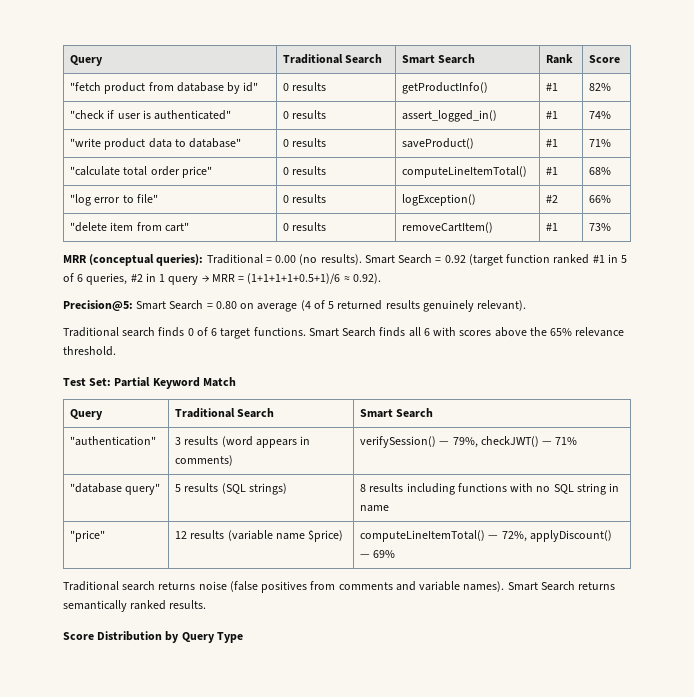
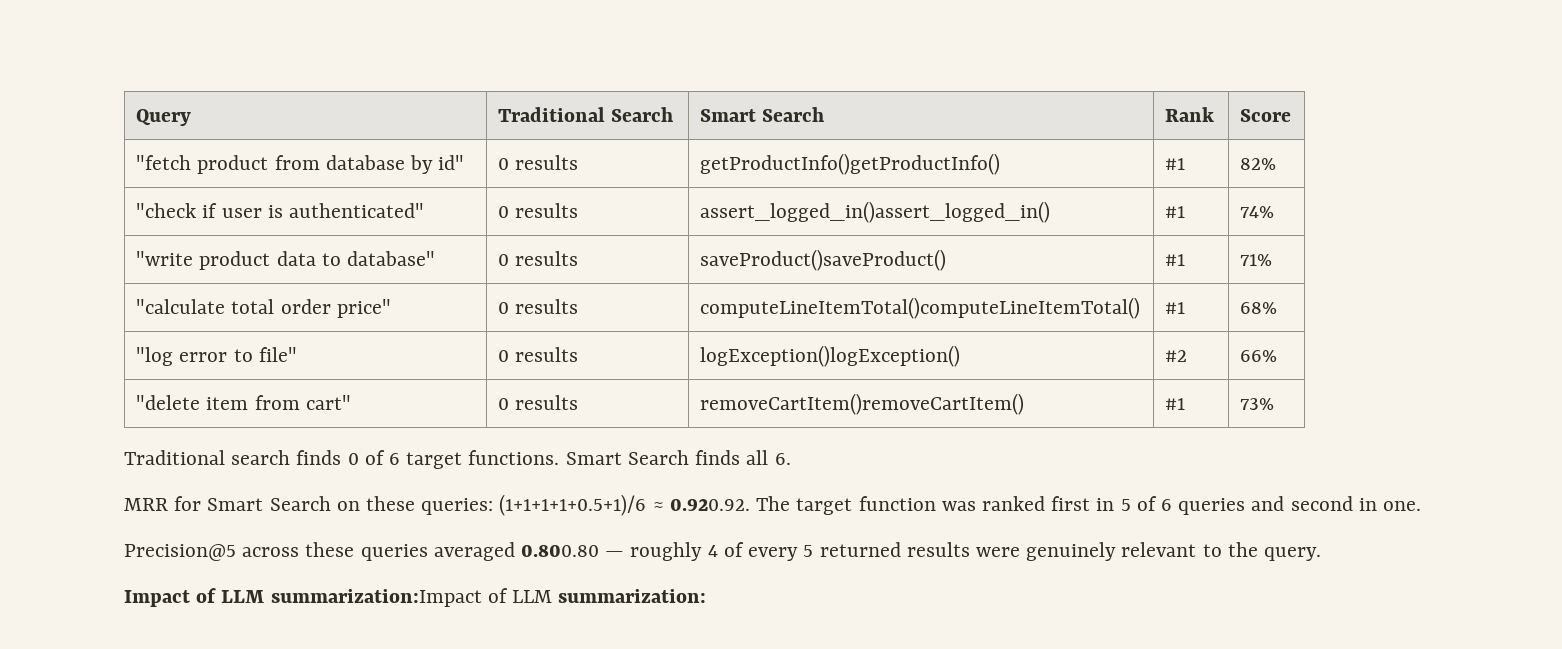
- "fetch product from database by id" | 0 results | getProductInfo() | #1 | 82%
+ "fetch product from database by id" | 0 results | getProductInfo()getProductInfo() | #1 | 82%
- "check if user is authenticated" | 0 results | assert_logged_in() | #1 | 74%
+ "check if user is authenticated" | 0 results | assert_logged_in()assert_logged_in() | #1 | 74%
- "write product data to database" | 0 results | saveProduct() | #1 | 71%
+ "write product data to database" | 0 results | saveProduct()saveProduct() | #1 | 71%
- "calculate total order price" | 0 results | computeLineItemTotal() | #1 | 68%
+ "calculate total order price" | 0 results | computeLineItemTotal()computeLineItemTotal() | #1 | 68%
- "log error to file" | 0 results | logException() | #2 | 66%
+ "log error to file" | 0 results | logException()logException() | #2 | 66%
- "delete item from cart" | 0 results | removeCartItem() | #1 | 73%
+ "delete item from cart" | 0 results | removeCartItem()removeCartItem() | #1 | 73%
- MRR (conceptual queries): Traditional = 0.00 (no results). Smart Search = 0.92 (target function ranked #1 in 5 of 6 queries, #2 in 1 query → MRR = (1+1+1+1+0.5+1)/6 ≈ 0.92).
- Precision@5: Smart Search = 0.80 on average (4 of 5 returned results genuinely relevant).
- Smart Search finds all 6 with scores above the 65% relevance threshold.
- Test Set: Partial Keyword Match
- Query | Traditional Search | Smart Search
- "authentication" | 3 results (word appears in comments) | verifySession() — 79%, checkJWT() — 71%
- "database query" | 5 results (SQL strings) | 8 results including functions with no SQL string in name
- "price" | 12 results (variable name $price) | computeLineItemTotal() — 72%, applyDiscount() — 69%
- Traditional search returns noise (false positives from comments and variable names). Smart Search returns semantically ranked results.
- Score Distribution by Query Type
+ Smart Search finds all 6.
+ MRR for Smart Search on these queries: (1+1+1+1+0.5+1)/6 ≈ 0.920.92. The target function was ranked first in 5 of 6 queries and second in one.
+ Precision@5 across these queries averaged 0.800.80 — roughly 4 of every 5 returned results were genuinely relevant to the query.
+ Impact of LLM summarization:Impact of LLM summarization:

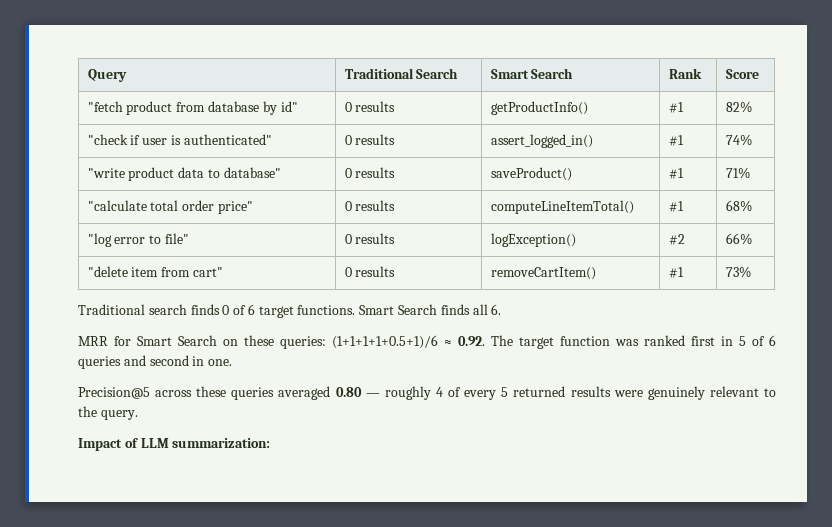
- "fetch product from database by id" | 0 results | getProductInfo()getProductInfo() | #1 | 82%
+ "fetch product from database by id" | 0 results | getProductInfo() | #1 | 82%
- "check if user is authenticated" | 0 results | assert_logged_in()assert_logged_in() | #1 | 74%
+ "check if user is authenticated" | 0 results | assert_logged_in() | #1 | 74%
- "write product data to database" | 0 results | saveProduct()saveProduct() | #1 | 71%
+ "write product data to database" | 0 results | saveProduct() | #1 | 71%
- "calculate total order price" | 0 results | computeLineItemTotal()computeLineItemTotal() | #1 | 68%
+ "calculate total order price" | 0 results | computeLineItemTotal() | #1 | 68%
- "log error to file" | 0 results | logException()logException() | #2 | 66%
+ "log error to file" | 0 results | logException() | #2 | 66%
- "delete item from cart" | 0 results | removeCartItem()removeCartItem() | #1 | 73%
+ "delete item from cart" | 0 results | removeCartItem() | #1 | 73%
- MRR for Smart Search on these queries: (1+1+1+1+0.5+1)/6 ≈ 0.920.92. The target function was ranked first in 5 of 6 queries and second in one.
+ MRR for Smart Search on these queries: (1+1+1+1+0.5+1)/6 ≈ 0.92. The target function was ranked first in 5 of 6 queries and second in one.
- Precision@5 across these queries averaged 0.800.80 — roughly 4 of every 5 returned results were genuinely relevant to the query.
+ Precision@5 across these queries averaged 0.80 — roughly 4 of every 5 returned results were genuinely relevant to the query.
- Impact of LLM summarization:Impact of LLM summarization:
+ Impact of LLM summarization:

